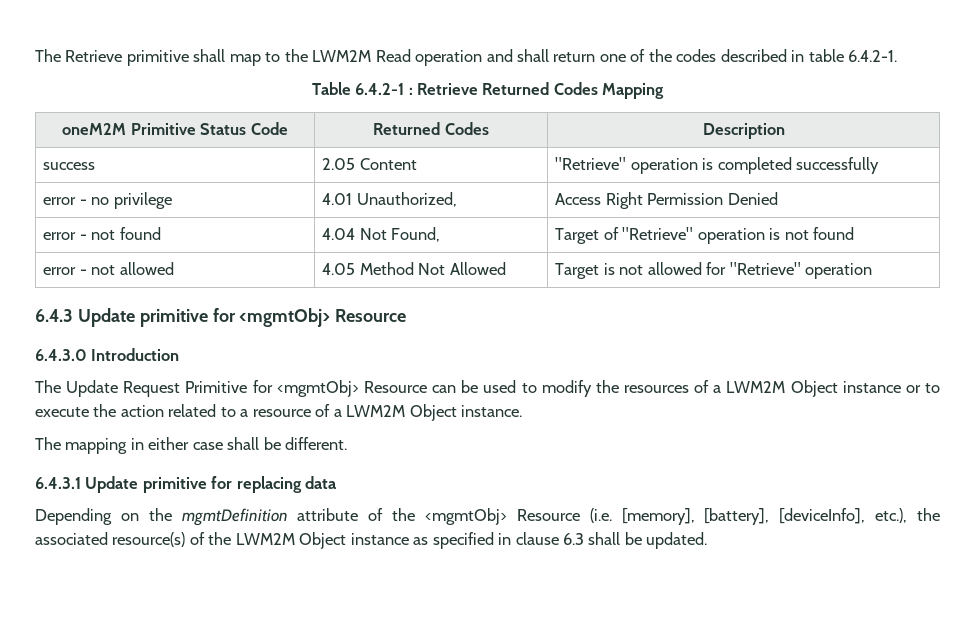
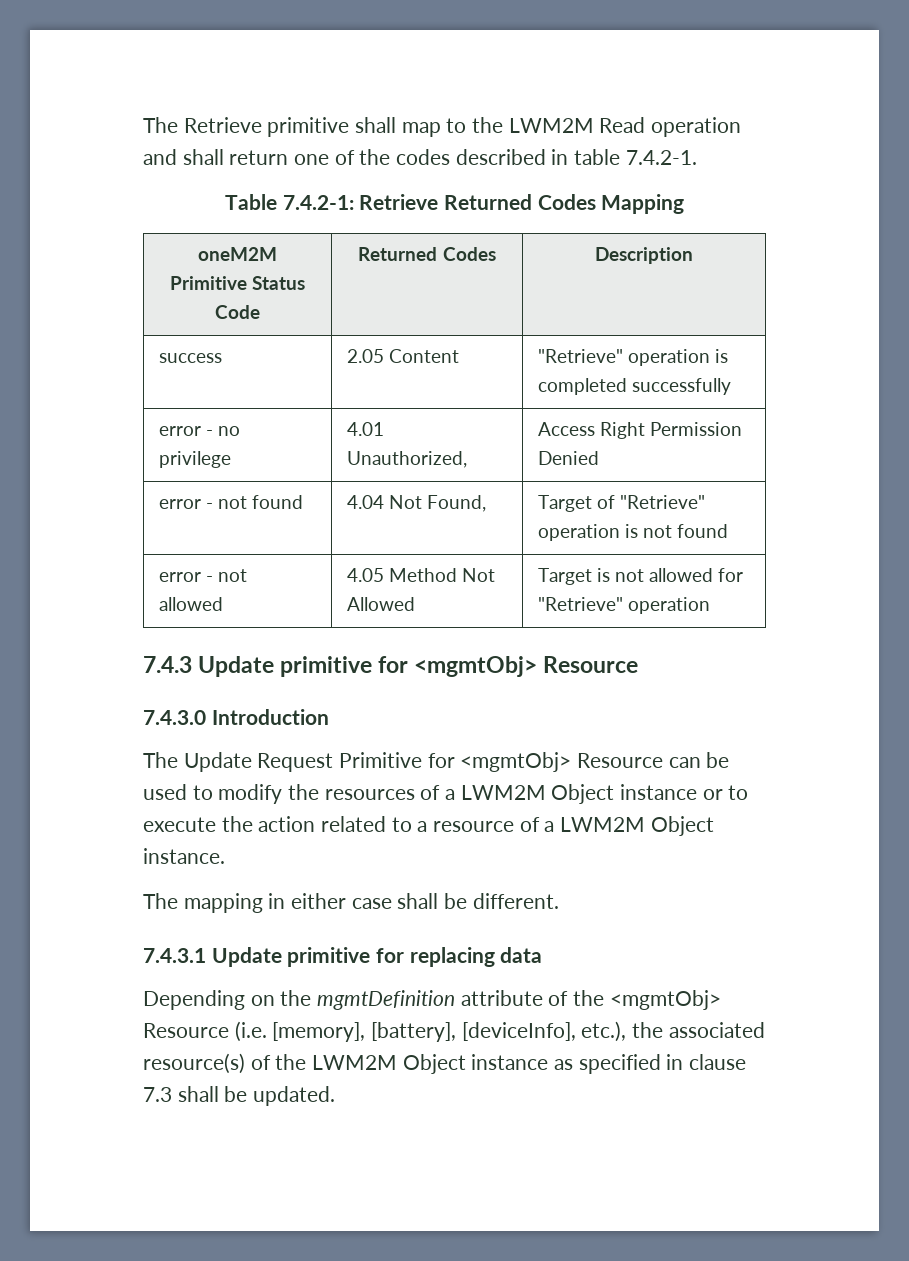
- The Retrieve primitive shall map to the LWM2M Read operation and shall return one of the codes described in table 6.4.2-1.
+ The Retrieve primitive shall map to the LWM2M Read operation and shall return one of the codes described in table 7.4.2-1.
- Table 6.4.2-1 : Retrieve Returned Codes Mapping
+ Table 7.4.2-1: Retrieve Returned Codes Mapping
- 6.4.3 Update primitive for <mgmtObj> Resource
+ 7.4.3 Update primitive for <mgmtObj> Resource
- 6.4.3.0 Introduction
+ 7.4.3.0 Introduction
- 6.4.3.1 Update primitive for replacing data
+ 7.4.3.1 Update primitive for replacing data
- Depending on the mgmtDefinition attribute of the <mgmtObj> Resource (i.e. [memory], [battery], [deviceInfo], etc.), the associated resource(s) of the LWM2M Object instance as specified in clause 6.3 shall be updated.
+ Depending on the mgmtDefinition attribute of the <mgmtObj> Resource (i.e. [memory], [battery], [deviceInfo], etc.), the associated resource(s) of the LWM2M Object instance as specified in clause 7.3 shall be updated.

